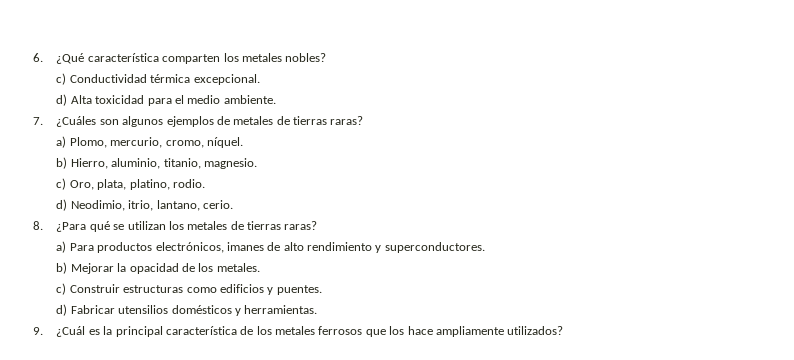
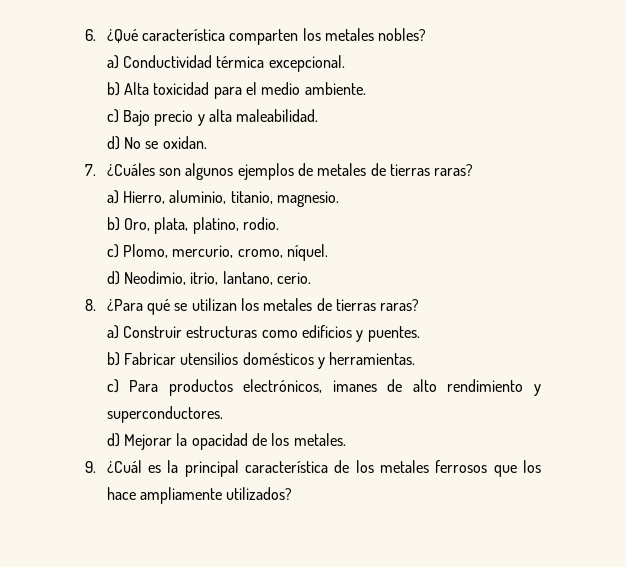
- c) Conductividad térmica excepcional.
+ a) Conductividad térmica excepcional.
- d) Alta toxicidad para el medio ambiente.
+ b) Alta toxicidad para el medio ambiente.
+ c) Bajo precio y alta maleabilidad.
+ d) No se oxidan.
- a) Plomo, mercurio, cromo, níquel.
- b) Hierro, aluminio, titanio, magnesio.
+ a) Hierro, aluminio, titanio, magnesio.
- c) Oro, plata, platino, rodio.
+ b) Oro, plata, platino, rodio.
+ c) Plomo, mercurio, cromo, níquel.
- a) Para productos electrónicos, imanes de alto rendimiento y superconductores.
+ a) Construir estructuras como edificios y puentes.
+ b) Fabricar utensilios domésticos y herramientas.
+ c) Para productos electrónicos, imanes de alto rendimiento y superconductores.
- b) Mejorar la opacidad de los metales.
+ d) Mejorar la opacidad de los metales.
- c) Construir estructuras como edificios y puentes.
- d) Fabricar utensilios domésticos y herramientas.

